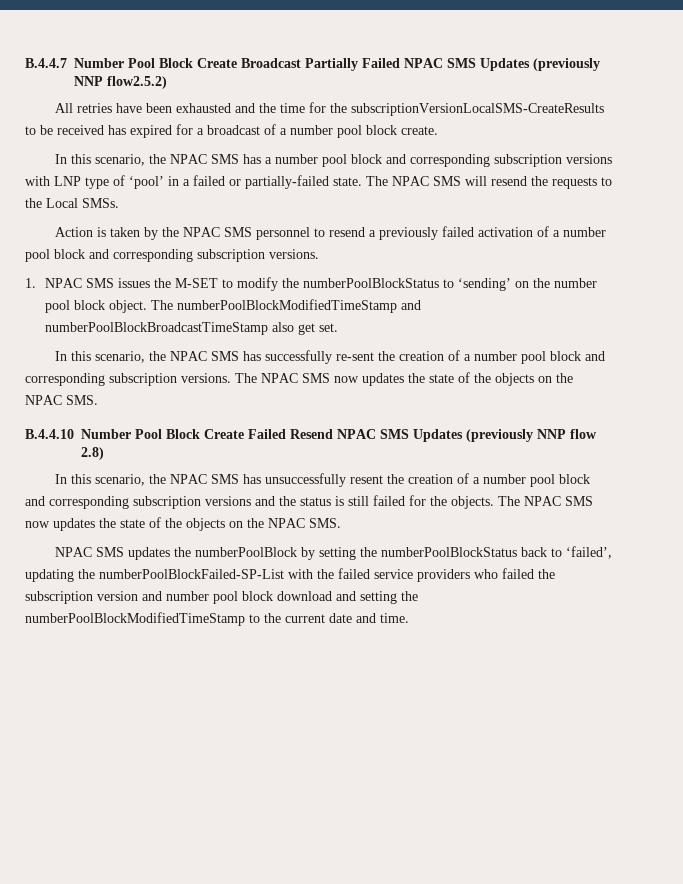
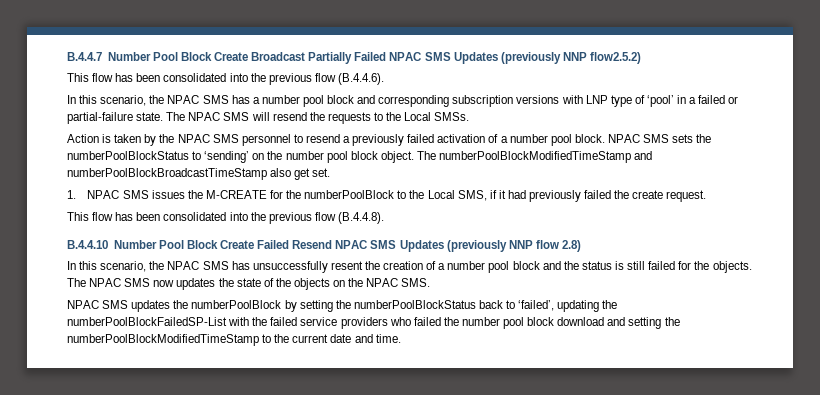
- All retries have been exhausted and the time for the subscriptionVersionLocalSMS-CreateResults to be received has expired for a broadcast of a number pool block create.
+ This flow has been consolidated into the previous flow (B.4.4.6).
- In this scenario, the NPAC SMS has a number pool block and corresponding subscription versions with LNP type of ‘pool’ in a failed or partially-failed state.
+ In this scenario, the NPAC SMS has a number pool block and corresponding subscription versions with LNP type of ‘pool’ in a failed or partial-failure state.
- Action is taken by the NPAC SMS personnel to resend a previously failed activation of a number pool block and corresponding subscription versions.
- 1. NPAC SMS issues the M-SET to modify the numberPoolBlockStatus to ‘sending’ on the number pool block object.
+ Action is taken by the NPAC SMS personnel to resend a previously failed activation of a number pool block. NPAC SMS sets the numberPoolBlockStatus to ‘sending’ on the number pool block object.
- In this scenario, the NPAC SMS has successfully re-sent the creation of a number pool block and corresponding subscription versions. The NPAC SMS now updates the state of the objects on the NPAC SMS.
+ 1. NPAC SMS issues the M-CREATE for the numberPoolBlock to the Local SMS, if it had previously failed the create request.
+ This flow has been consolidated into the previous flow (B.4.4.8).
- In this scenario, the NPAC SMS has unsuccessfully resent the creation of a number pool block and corresponding subscription versions and the status is still failed for the objects.
+ In this scenario, the NPAC SMS has unsuccessfully resent the creation of a number pool block and the status is still failed for the objects.
- NPAC SMS updates the numberPoolBlock by setting the numberPoolBlockStatus back to ‘failed’, updating the numberPoolBlockFailed-SP-List with the failed service providers who failed the subscription version and number pool block download and setting the numberPoolBlockModifiedTimeStamp to the current date and time.
+ NPAC SMS updates the numberPoolBlock by setting the numberPoolBlockStatus back to ‘failed’, updating the numberPoolBlockFailedSP-List with the failed service providers who failed the number pool block download and setting the numberPoolBlockModifiedTimeStamp to the current date and time.

